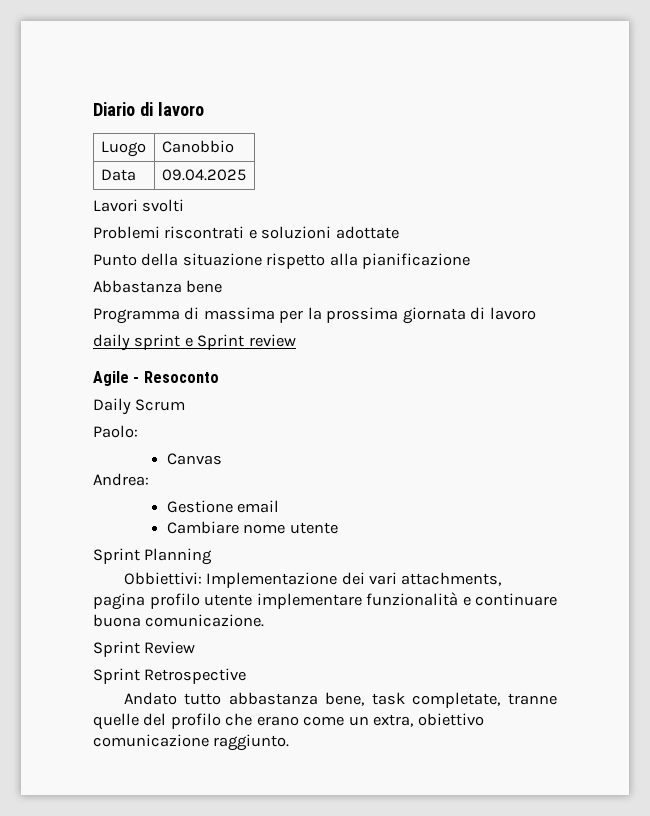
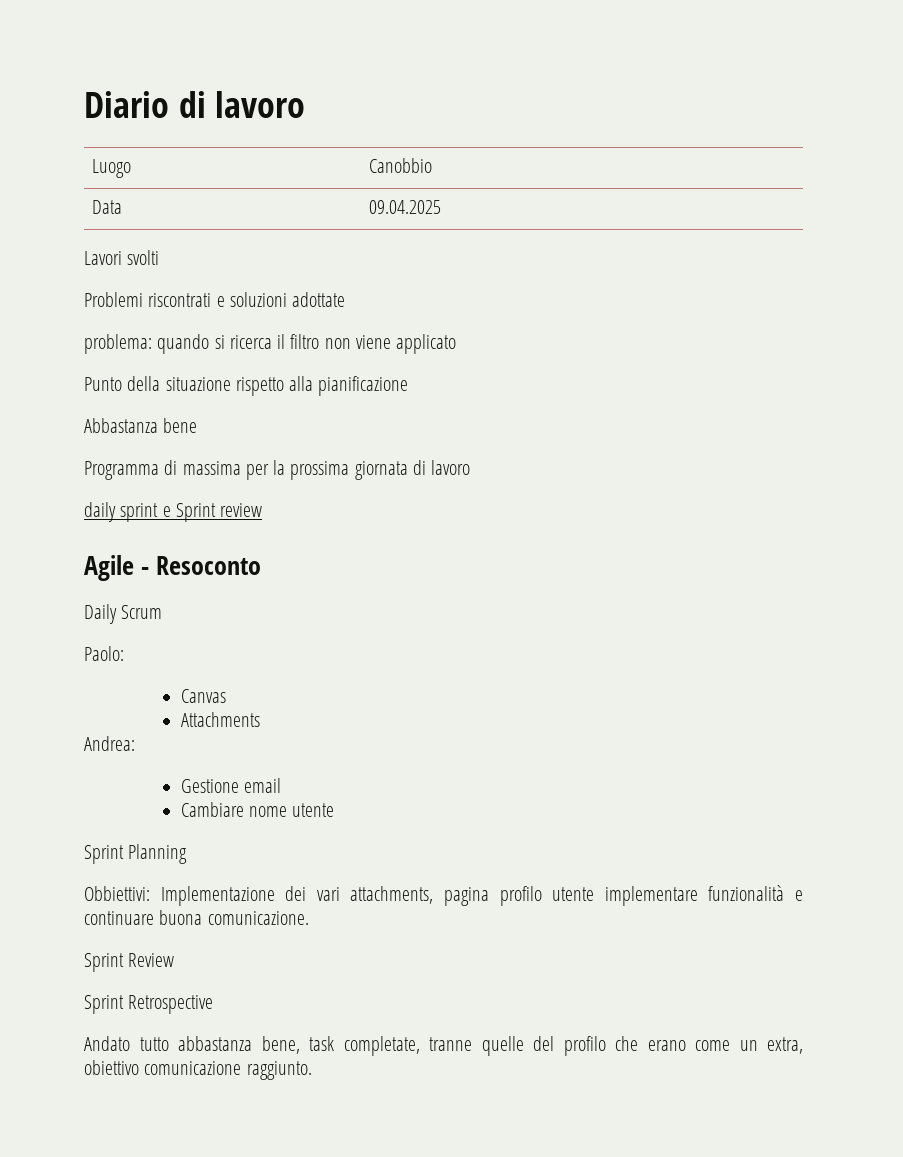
+ problema: quando si ricerca il filtro non viene applicato
+ Attachments

